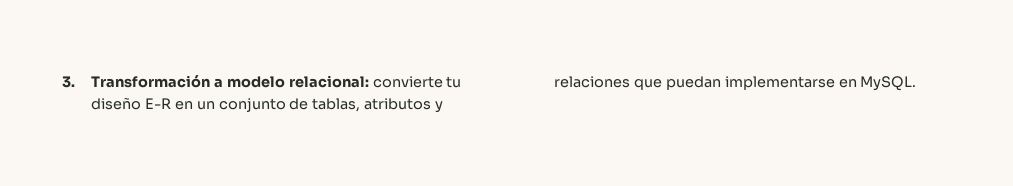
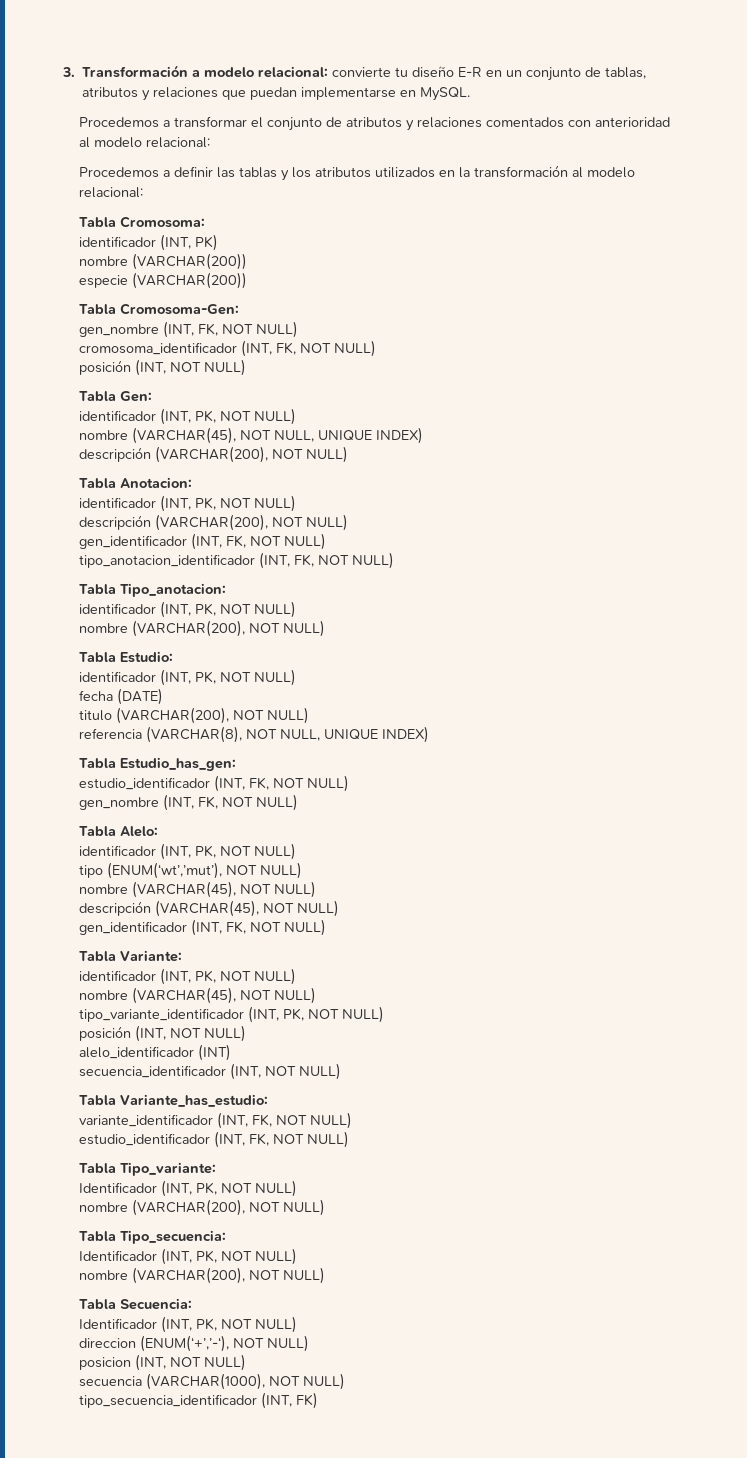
+ Procedemos a transformar el conjunto de atributos y relaciones comentados con anterioridad al modelo relacional:
+ Procedemos a definir las tablas y los atributos utilizados en la transformación al modelo relacional:
+ Tabla Cromosoma:
+ identificador (INT, PK)
+ nombre (VARCHAR(200))
+ especie (VARCHAR(200))
+ Tabla Cromosoma-Gen:
+ gen_nombre (INT, FK, NOT NULL)
+ cromosoma_identificador (INT, FK, NOT NULL)
+ posición (INT, NOT NULL)
+ Tabla Gen:
+ identificador (INT, PK, NOT NULL)
+ nombre (VARCHAR(45), NOT NULL, UNIQUE INDEX)
+ descripción (VARCHAR(200), NOT NULL)
+ Tabla Anotacion:
+ identificador (INT, PK, NOT NULL)
+ descripción (VARCHAR(200), NOT NULL)
+ gen_identificador (INT, FK, NOT NULL)
+ tipo_anotacion_identificador (INT, FK, NOT NULL)
+ Tabla Tipo_anotacion:
+ identificador (INT, PK, NOT NULL)
+ nombre (VARCHAR(200), NOT NULL)
+ Tabla Estudio:
+ identificador (INT, PK, NOT NULL)
+ fecha (DATE)
+ titulo (VARCHAR(200), NOT NULL)
+ referencia (VARCHAR(8), NOT NULL, UNIQUE INDEX)
+ Tabla Estudio_has_gen:
+ estudio_identificador (INT, FK, NOT NULL)
+ gen_nombre (INT, FK, NOT NULL)
+ Tabla Alelo:
+ identificador (INT, PK, NOT NULL)
+ tipo (ENUM(‘wt’,’mut’), NOT NULL)
+ nombre (VARCHAR(45), NOT NULL)
+ descripción (VARCHAR(45), NOT NULL)
+ gen_identificador (INT, FK, NOT NULL)
+ Tabla Variante:
+ identificador (INT, PK, NOT NULL)
+ nombre (VARCHAR(45), NOT NULL)
+ tipo_variante_identificador (INT, PK, NOT NULL)
+ posición (INT, NOT NULL)
+ alelo_identificador (INT)
+ secuencia_identificador (INT, NOT NULL)
+ Tabla Variante_has_estudio:
+ variante_identificador (INT, FK, NOT NULL)
+ estudio_identificador (INT, FK, NOT NULL)
+ Tabla Tipo_variante:
+ Identificador (INT, PK, NOT NULL)
+ nombre (VARCHAR(200), NOT NULL)
+ Tabla Tipo_secuencia:
+ Identificador (INT, PK, NOT NULL)
+ nombre (VARCHAR(200), NOT NULL)
+ Tabla Secuencia:
+ Identificador (INT, PK, NOT NULL)
+ direccion (ENUM(‘+’,’-‘), NOT NULL)
+ posicion (INT, NOT NULL)
+ secuencia (VARCHAR(1000), NOT NULL)
+ tipo_secuencia_identificador (INT, FK)

